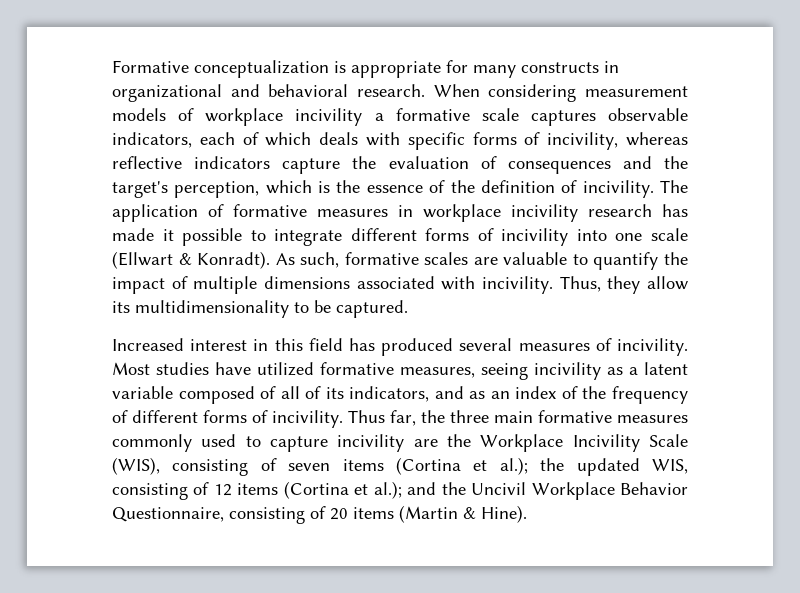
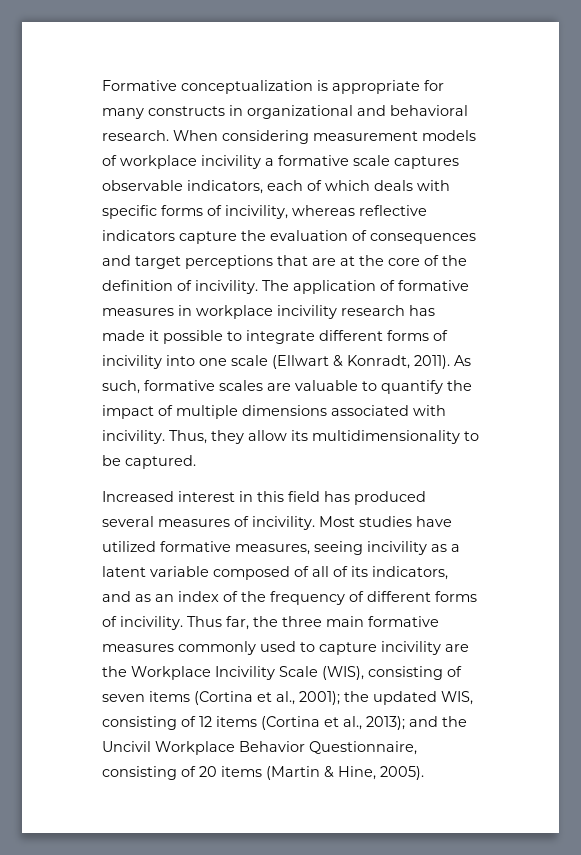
- When considering measurement models of workplace incivility a formative scale captures observable indicators, each of which deals with specific forms of incivility, whereas reflective indicators capture the evaluation of consequences and the target's perception, which is the essence of the definition of incivility.
+ When considering measurement models of workplace incivility a formative scale captures observable indicators, each of which deals with specific forms of incivility, whereas reflective indicators capture the evaluation of consequences and target perceptions that are at the core of the definition of incivility.
- The application of formative measures in workplace incivility research has made it possible to integrate different forms of incivility into one scale (Ellwart & Konradt).
+ The application of formative measures in workplace incivility research has made it possible to integrate different forms of incivility into one scale (Ellwart & Konradt, 2011).
- Thus far, the three main formative measures commonly used to capture incivility are the Workplace Incivility Scale (WIS), consisting of seven items (Cortina et al.); the updated WIS, consisting of 12 items (Cortina et al.); and the Uncivil Workplace Behavior Questionnaire, consisting of 20 items (Martin & Hine).
+ Thus far, the three main formative measures commonly used to capture incivility are the Workplace Incivility Scale (WIS), consisting of seven items (Cortina et al., 2001); the updated WIS, consisting of 12 items (Cortina et al., 2013); and the Uncivil Workplace Behavior Questionnaire, consisting of 20 items (Martin & Hine, 2005).

